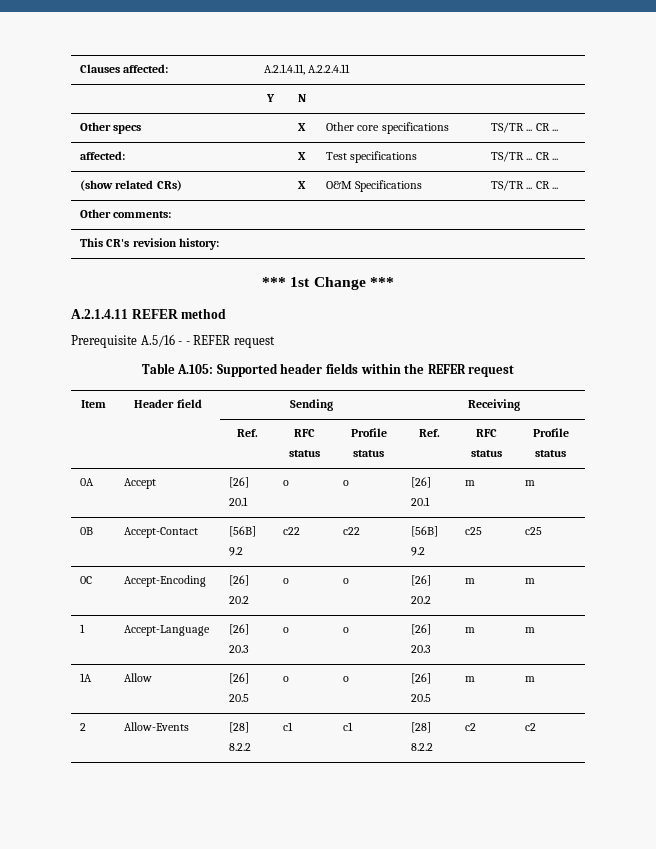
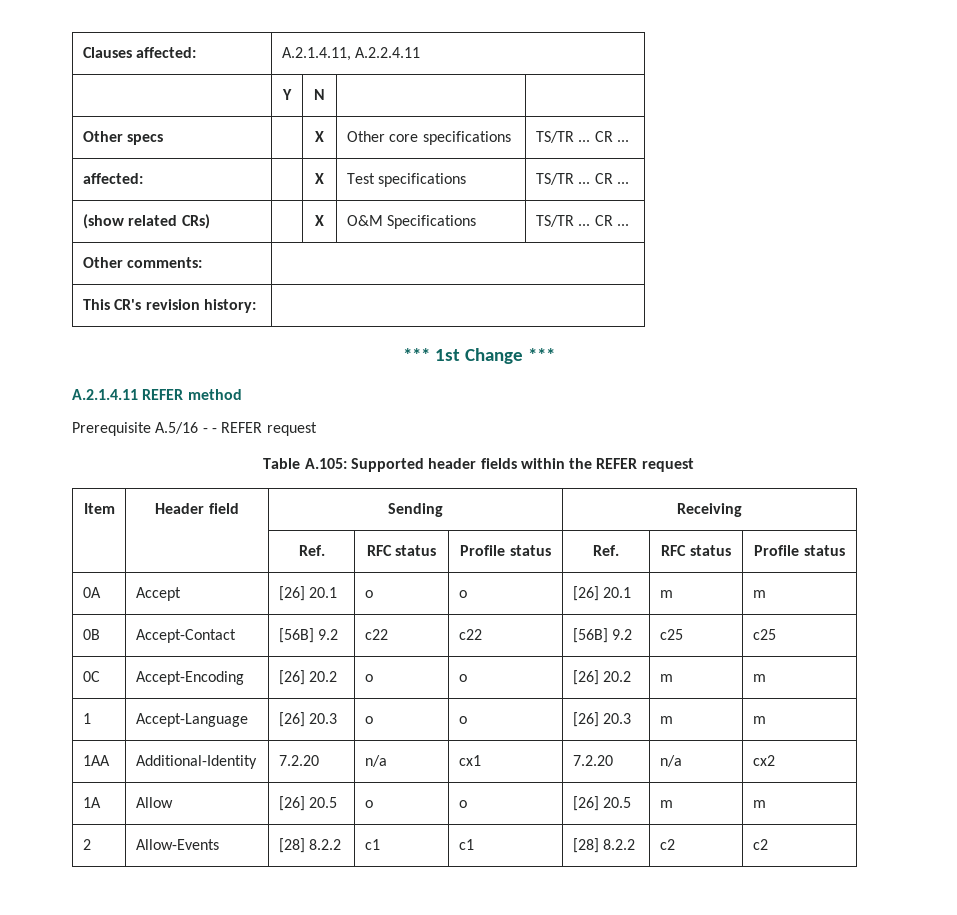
+ 1AA | Additional-Identity | 7.2.20 | n/a | cx1 | 7.2.20 | n/a | cx2

